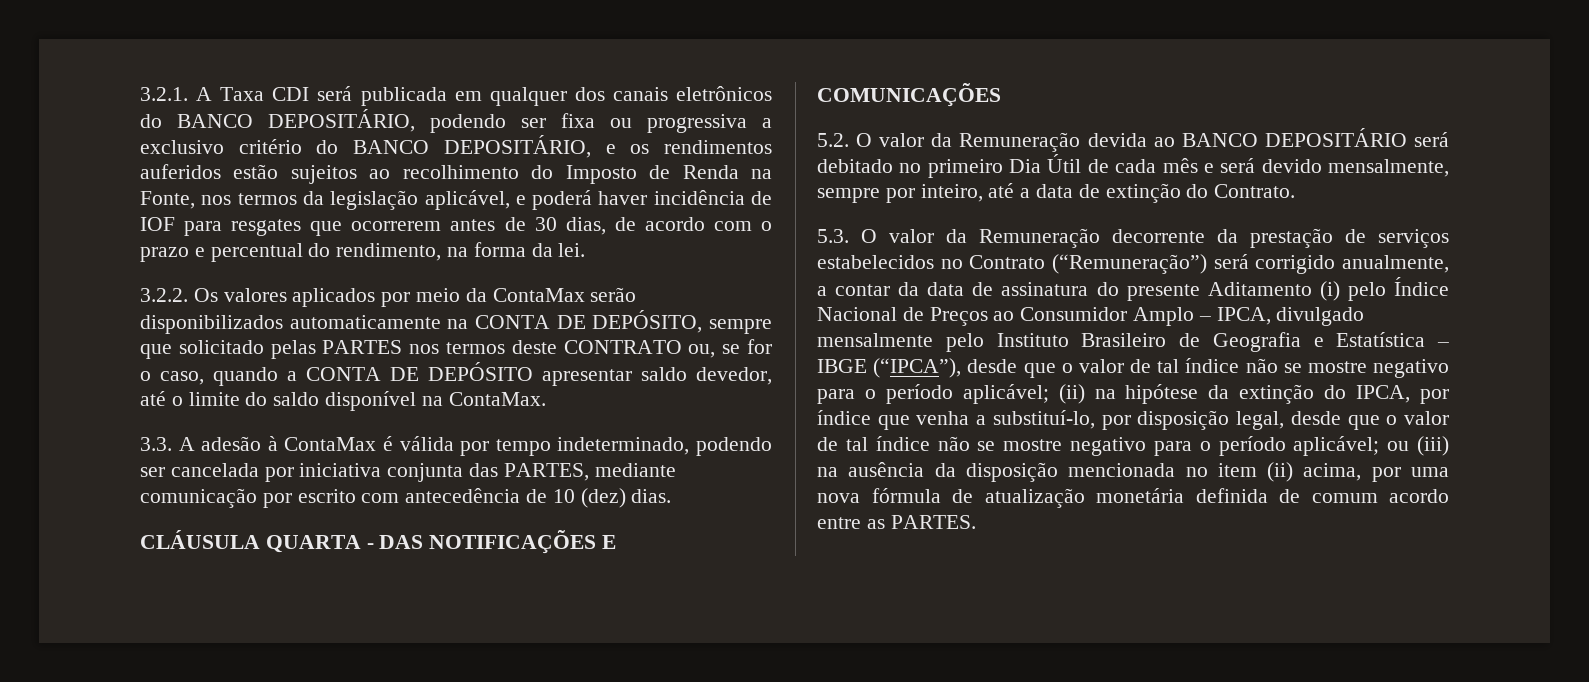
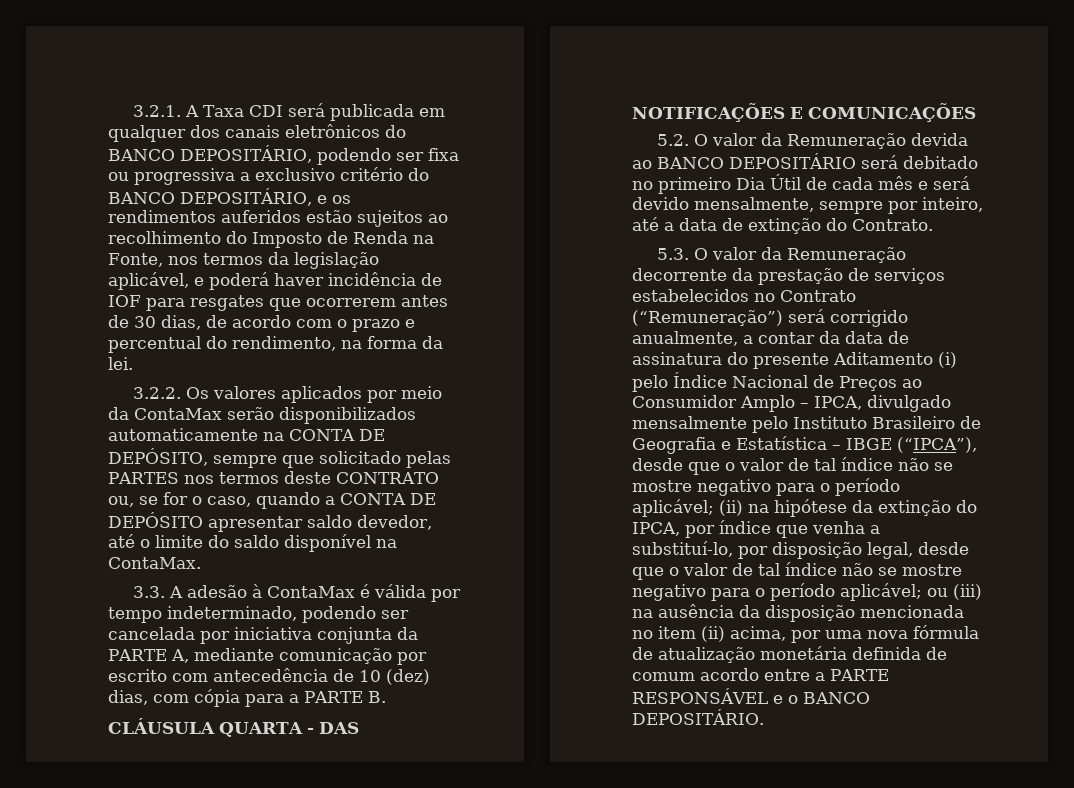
- 3.3. A adesão à ContaMax é válida por tempo indeterminado, podendo ser cancelada por iniciativa conjunta das PARTES, mediante comunicação por escrito com antecedência de 10 (dez) dias.
+ 3.3. A adesão à ContaMax é válida por tempo indeterminado, podendo ser cancelada por iniciativa conjunta da PARTE A, mediante comunicação por escrito com antecedência de 10 (dez) dias, com cópia para a PARTE B.
- ou (iii) na ausência da disposição mencionada no item (ii) acima, por uma nova fórmula de atualização monetária definida de comum acordo entre as PARTES.
+ ou (iii) na ausência da disposição mencionada no item (ii) acima, por uma nova fórmula de atualização monetária definida de comum acordo entre a PARTE RESPONSÁVEL e o BANCO DEPOSITÁRIO.

